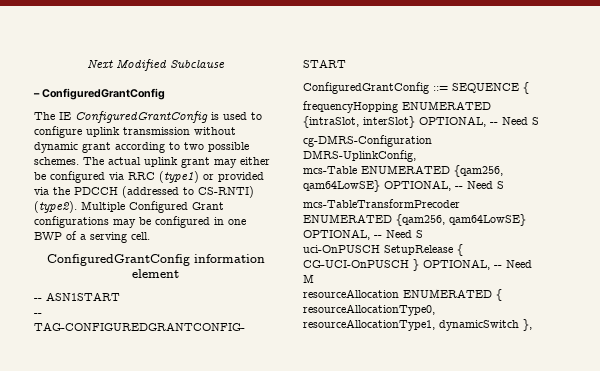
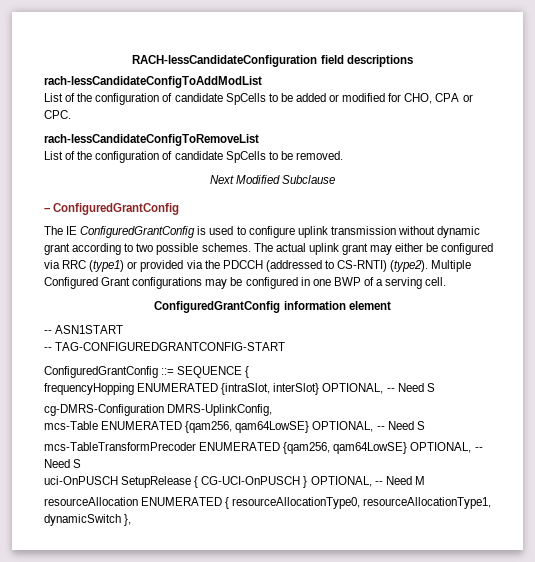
+ RACH-lessCandidateConfiguration field descriptions
+ rach-lessCandidateConfigToAddModList
+ List of the configuration of candidate SpCells to be added or modified for CHO, CPA or CPC.
+ rach-lessCandidateConfigToRemoveList
+ List of the configuration of candidate SpCells to be removed.

